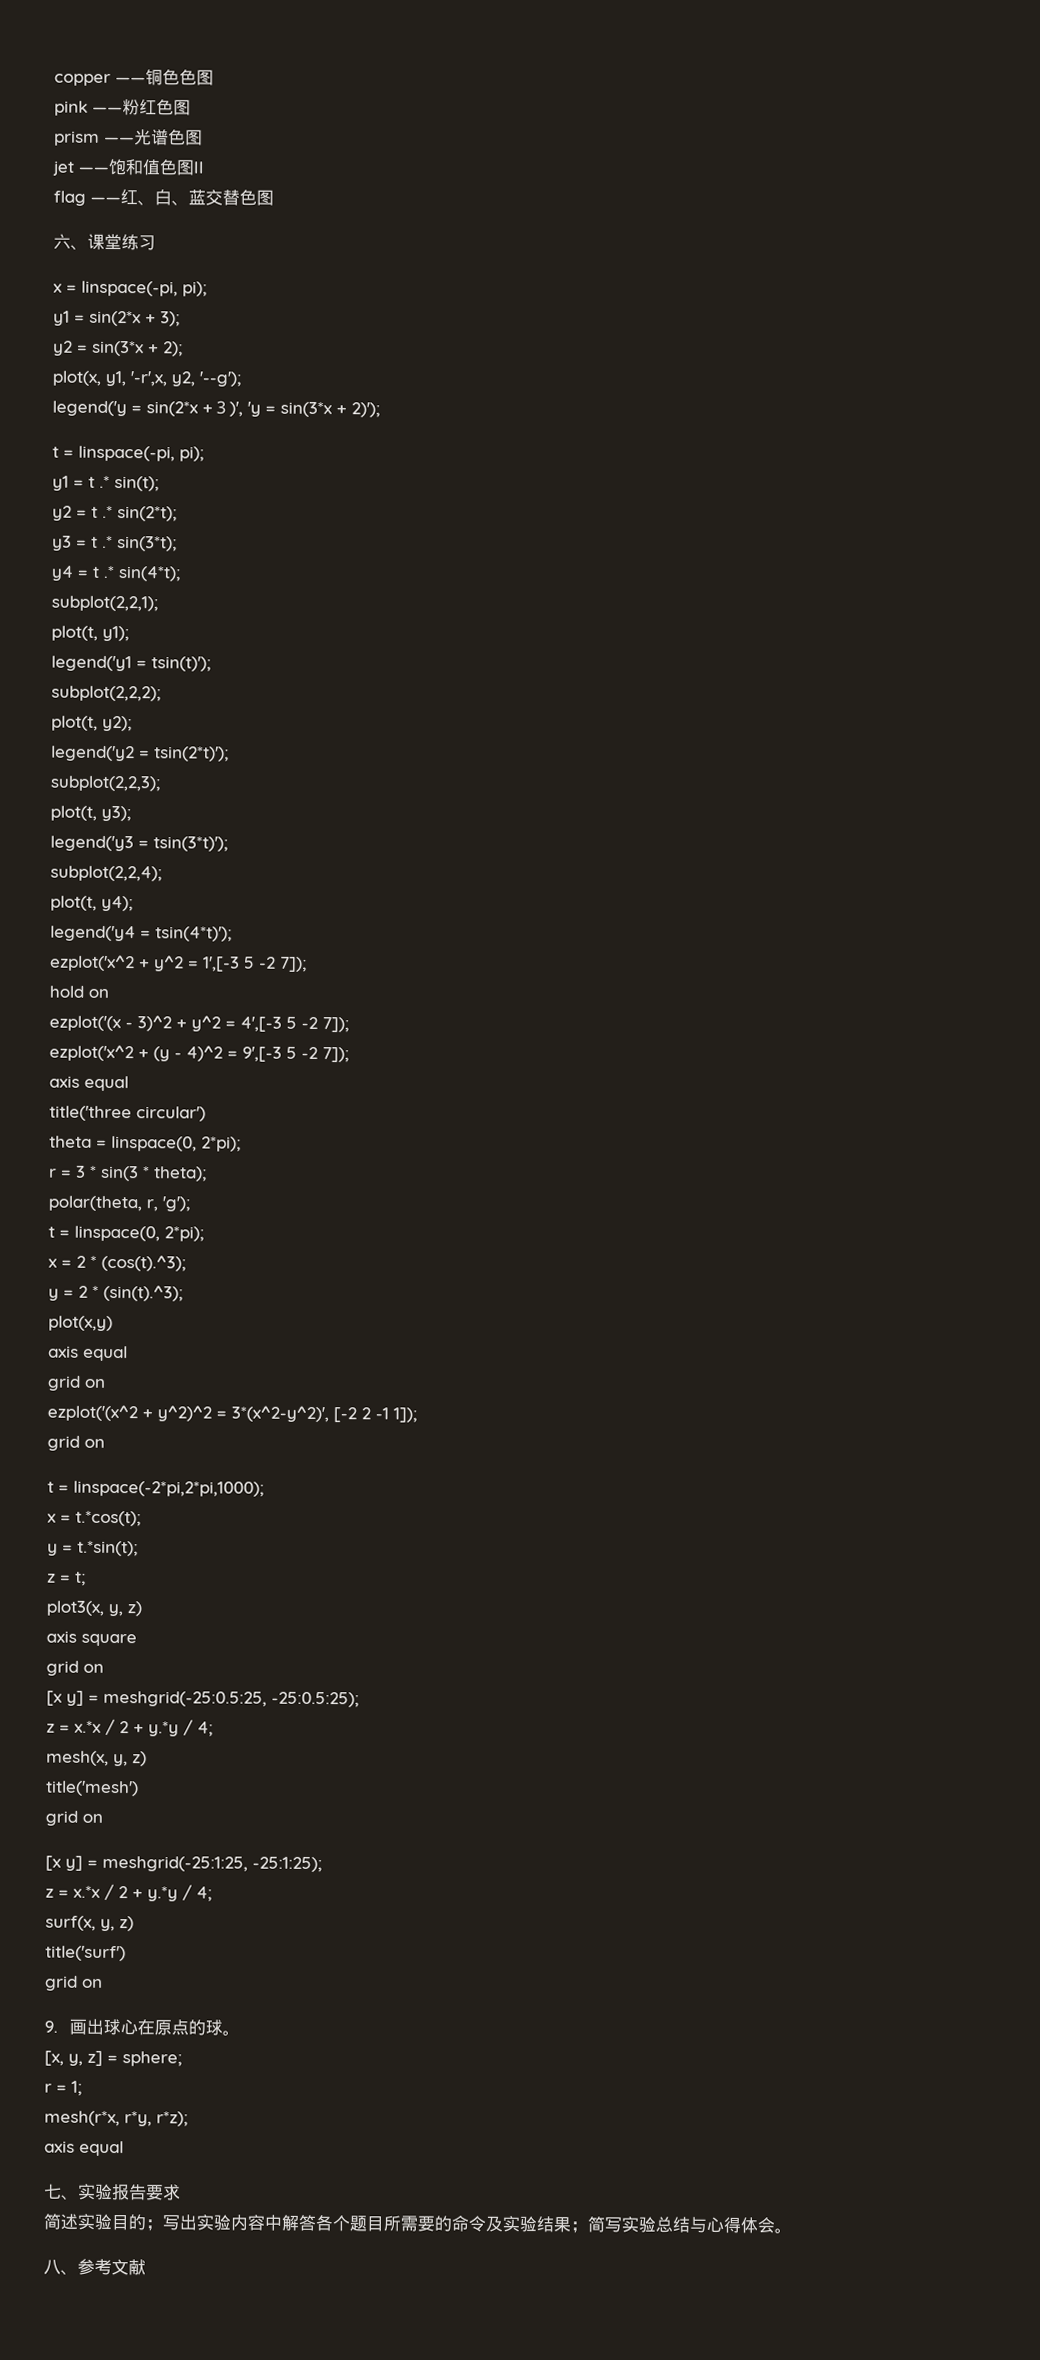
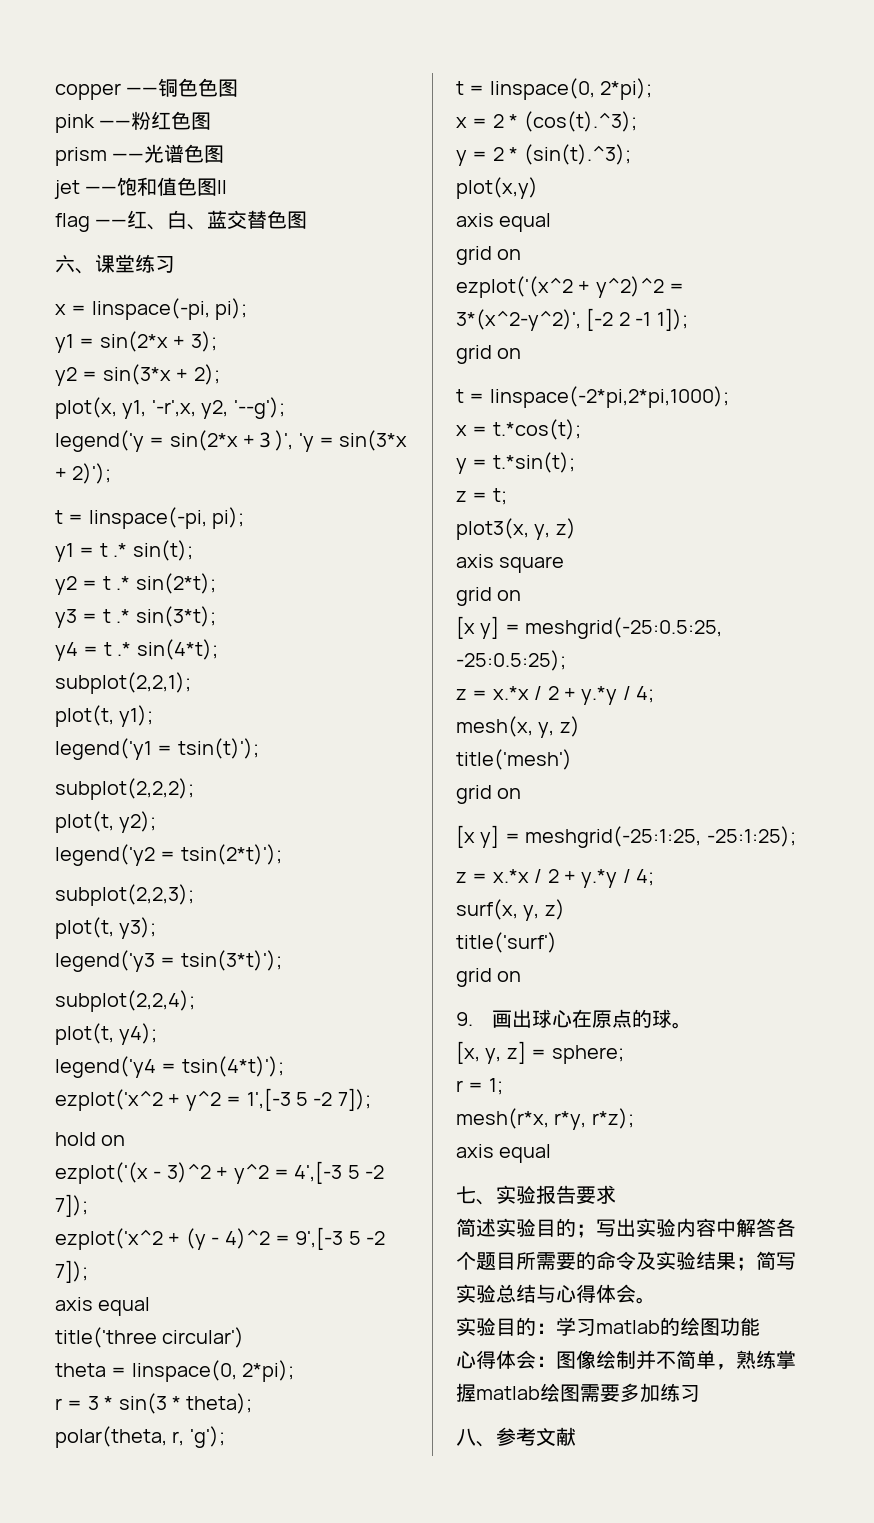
+ 实验目的：学习matlab的绘图功能
+ 心得体会：图像绘制并不简单，熟练掌握matlab绘图需要多加练习

